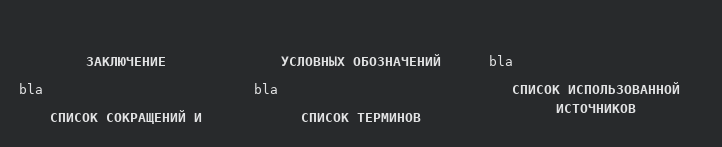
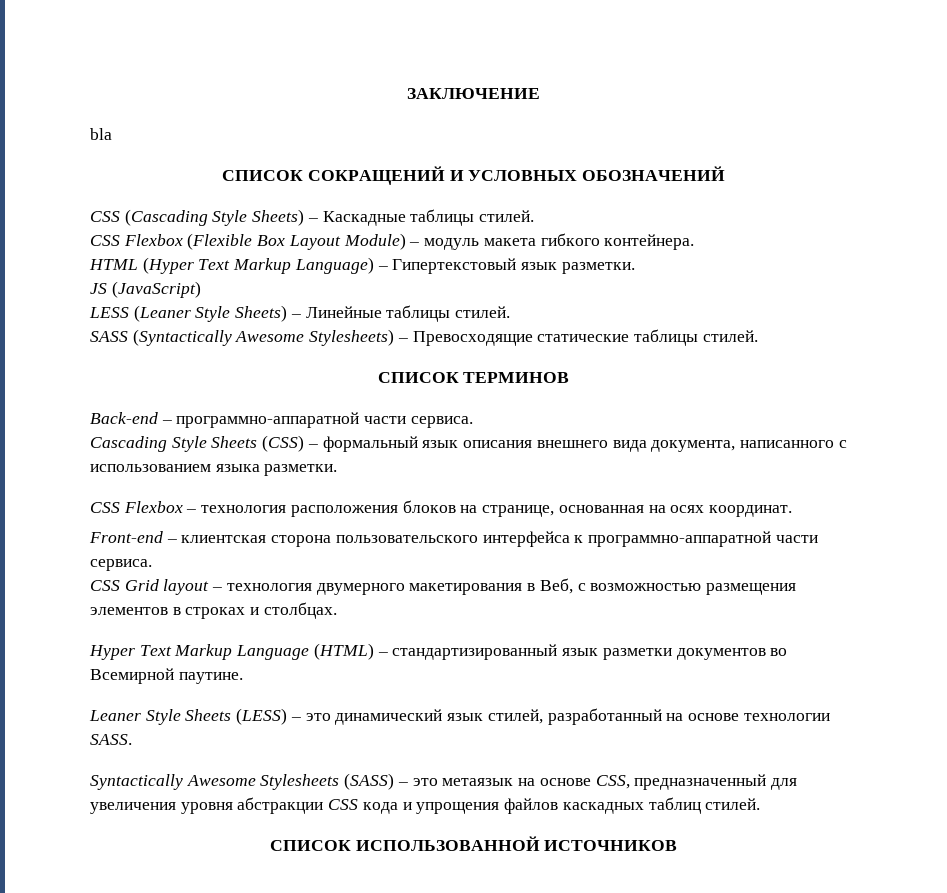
  СПИСОК СОКРАЩЕНИЙ И УСЛОВНЫХ ОБОЗНАЧЕНИЙ
- bla
+ CSS (Cascading Style Sheets) – Каскадные таблицы стилей.
+ CSS Flexbox (Flexible Box Layout Module) – модуль макета гибкого контейнера.
+ HTML (Hyper Text Markup Language) – Гипертекстовый язык разметки.
+ JS (JavaScript)
+ LESS (Leaner Style Sheets) – Линейные таблицы стилей.
+ SASS (Syntactically Awesome Stylesheets) – Превосходящие статические таблицы стилей.
  СПИСОК ТЕРМИНОВ
- bla
+ Back-end – программно-аппаратной части сервиса.
+ Cascading Style Sheets (CSS) – формальный язык описания внешнего вида документа, написанного с использованием языка разметки.
+ CSS Flexbox – технология расположения блоков на странице, основанная на осях координат.
+ Front-end – клиентская сторона пользовательского интерфейса к программно-аппаратной части сервиса.
+ CSS Grid layout – технология двумерного макетирования в Веб, с возможностью размещения элементов в строках и столбцах.
+ Hyper Text Markup Language (HTML) – стандартизированный язык разметки документов во Всемирной паутине.
+ Leaner Style Sheets (LESS) – это динамический язык стилей, разработанный на основе технологии SASS.
+ Syntactically Awesome Stylesheets (SASS) – это метаязык на основе CSS, предназначенный для увеличения уровня абстракции CSS кода и упрощения файлов каскадных таблиц стилей.

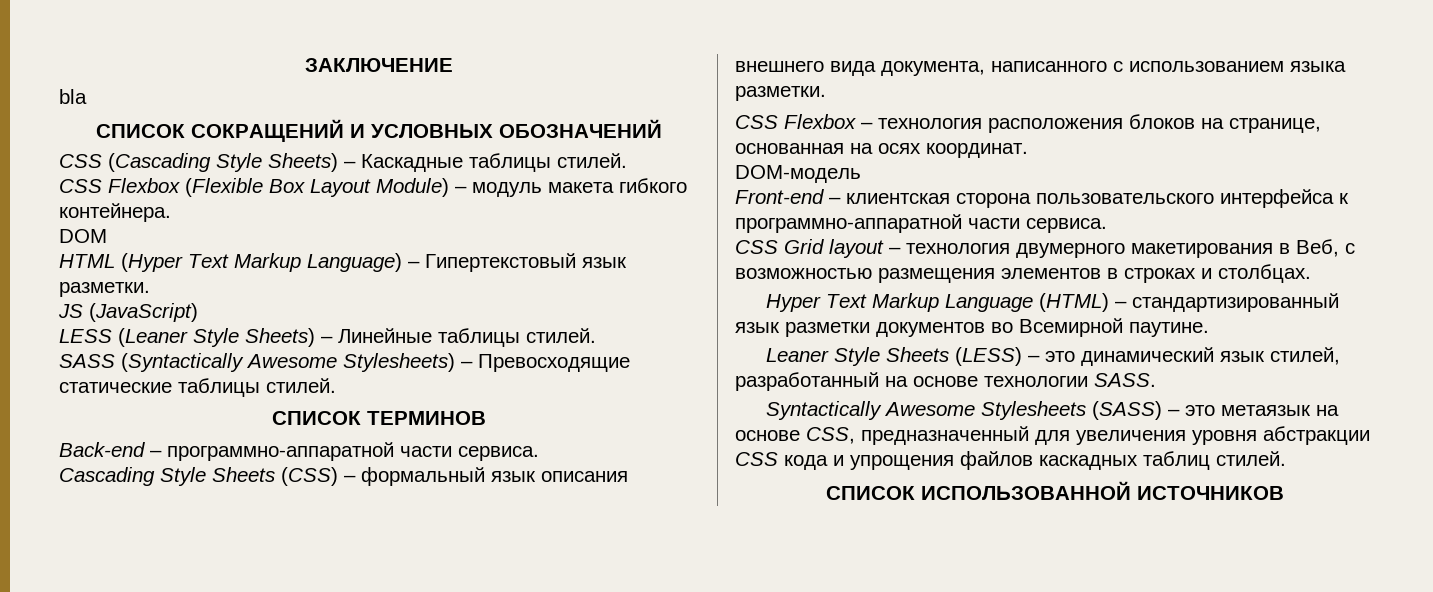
+ DOM
+ DOM-модель

